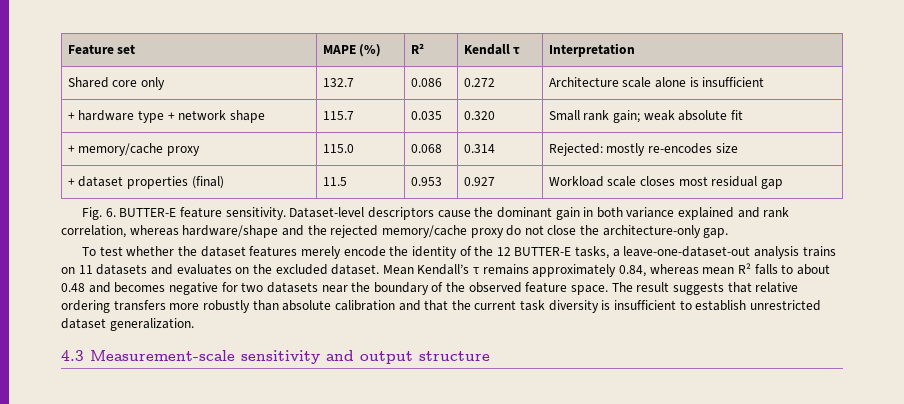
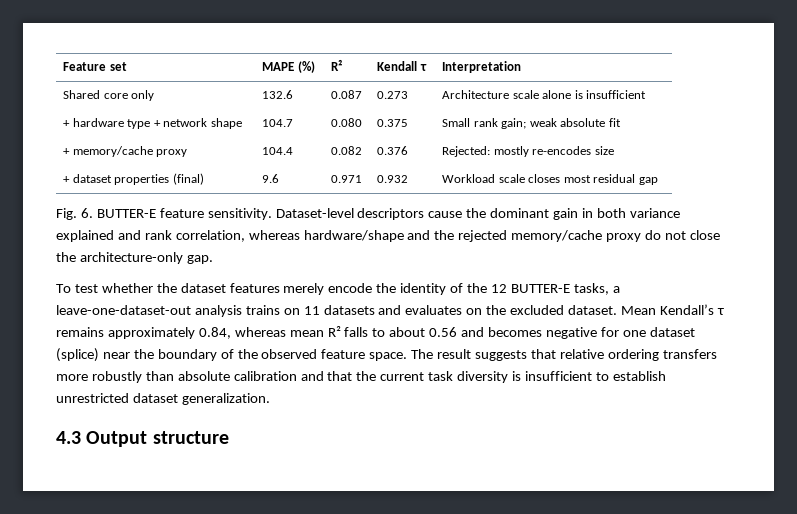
- Shared core only | 132.7 | 0.086 | 0.272 | Architecture scale alone is insufficient
+ Shared core only | 132.6 | 0.087 | 0.273 | Architecture scale alone is insufficient
- + hardware type + network shape | 115.7 | 0.035 | 0.320 | Small rank gain; weak absolute fit
+ + hardware type + network shape | 104.7 | 0.080 | 0.375 | Small rank gain; weak absolute fit
- + memory/cache proxy | 115.0 | 0.068 | 0.314 | Rejected: mostly re-encodes size
+ + memory/cache proxy | 104.4 | 0.082 | 0.376 | Rejected: mostly re-encodes size
- + dataset properties (final) | 11.5 | 0.953 | 0.927 | Workload scale closes most residual gap
+ + dataset properties (final) | 9.6 | 0.971 | 0.932 | Workload scale closes most residual gap
- Mean Kendall’s τ remains approximately 0.84, whereas mean R² falls to about 0.48 and becomes negative for two datasets near the boundary of the observed feature space.
+ Mean Kendall’s τ remains approximately 0.84, whereas mean R² falls to about 0.56 and becomes negative for one dataset (splice) near the boundary of the observed feature space.
- 4.3 Measurement-scale sensitivity and output structure
+ 4.3 Output structure

